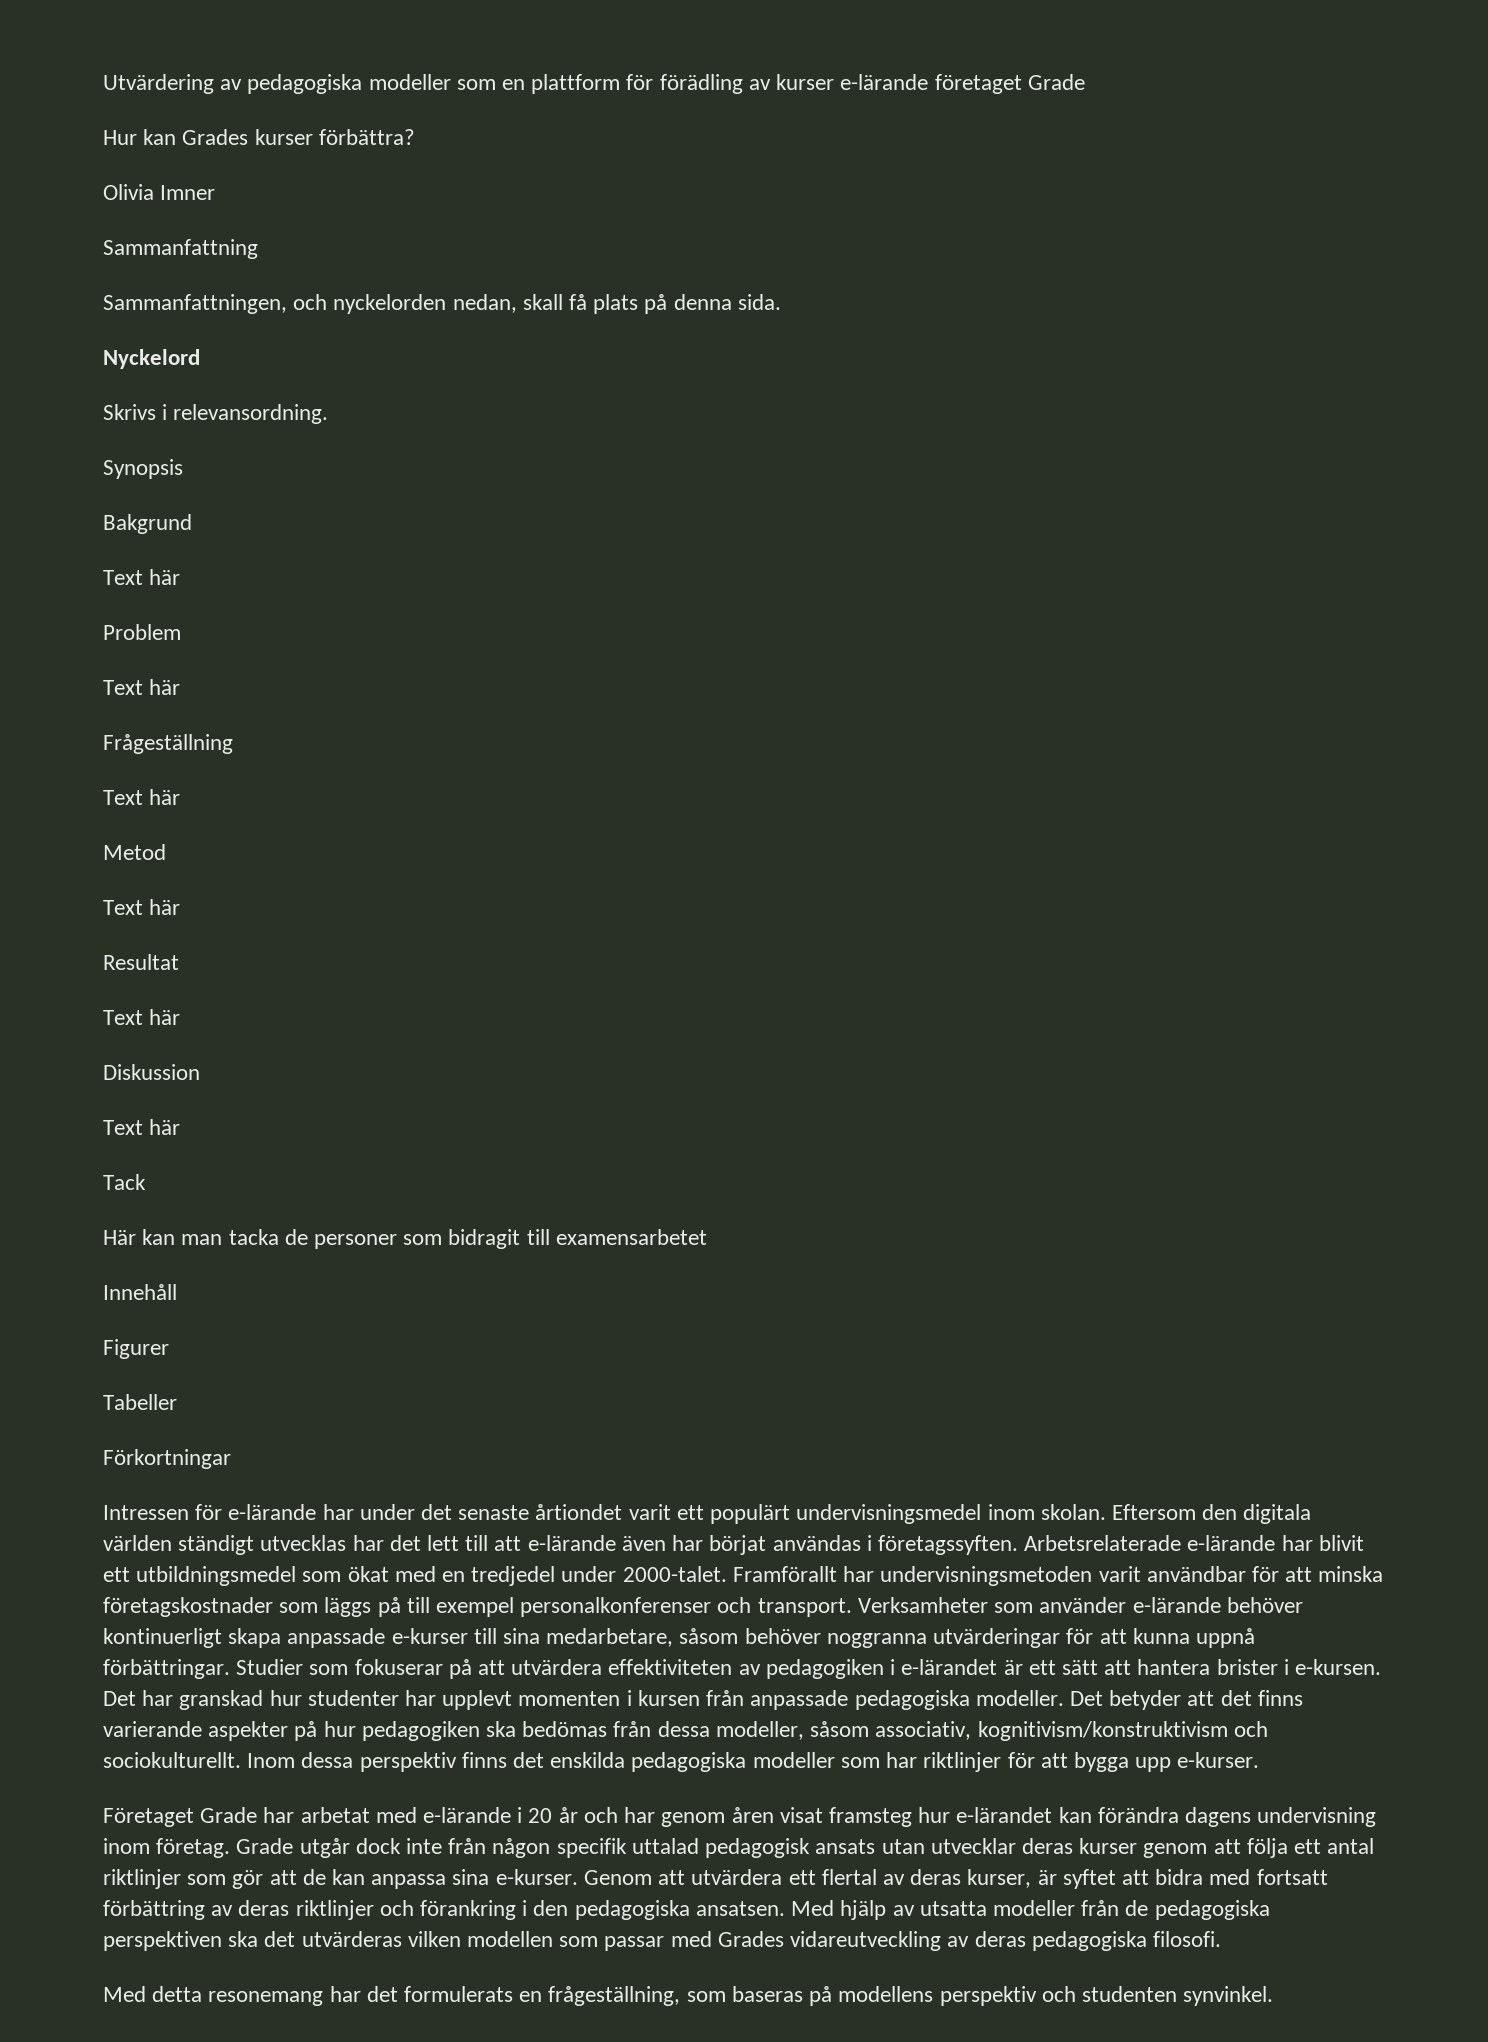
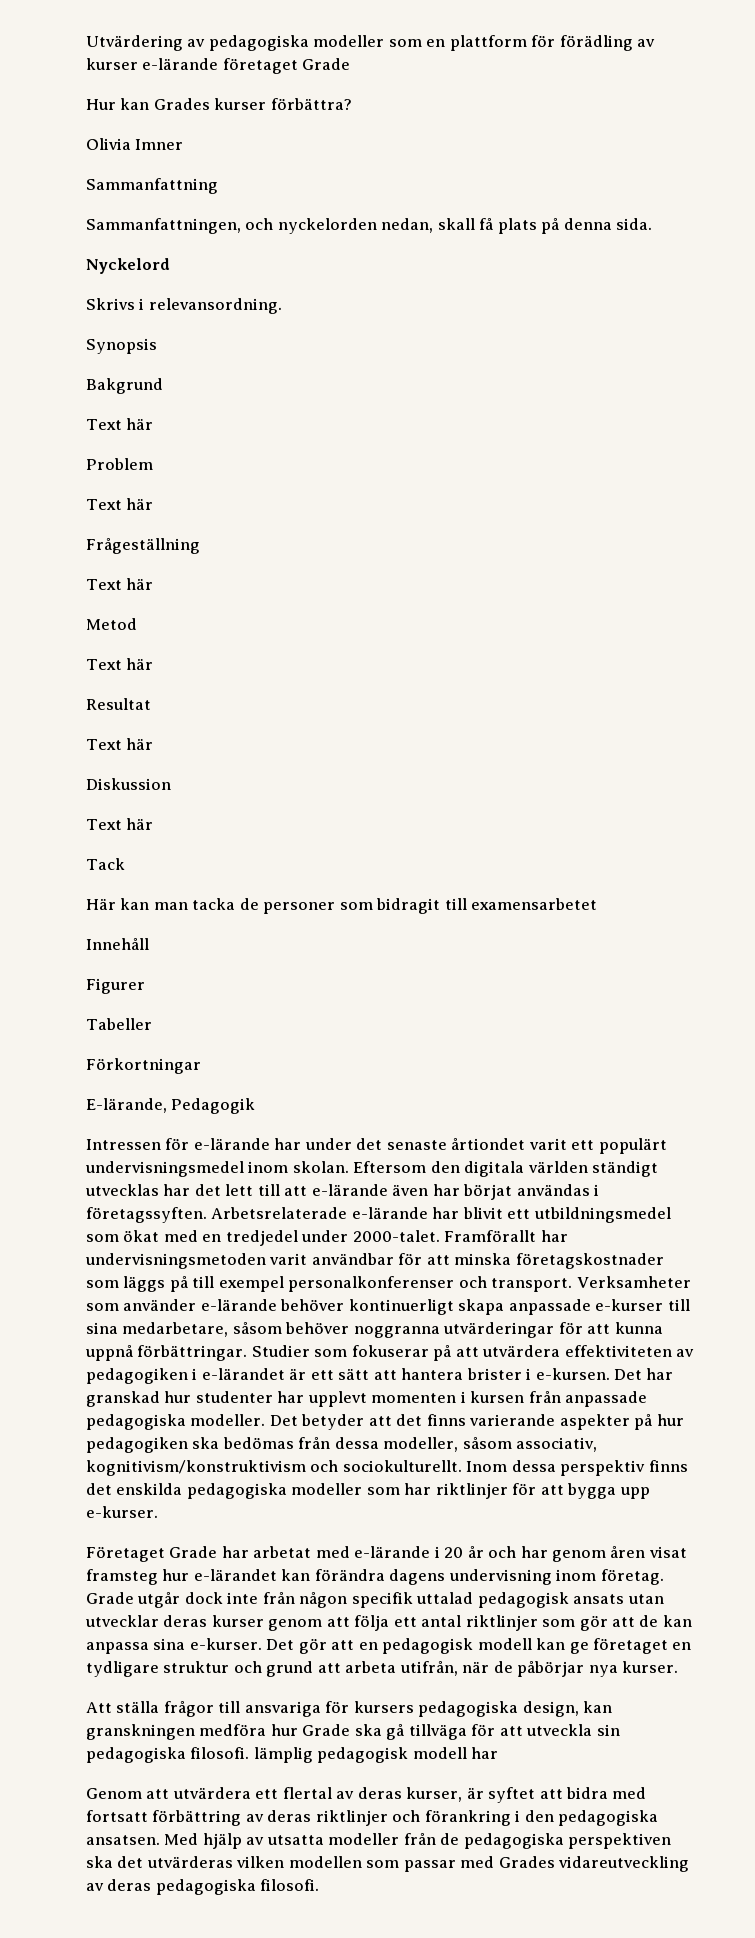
+ E-lärande, Pedagogik
- Grade utgår dock inte från någon specifik uttalad pedagogisk ansats utan utvecklar deras kurser genom att följa ett antal riktlinjer som gör att de kan anpassa sina e-kurser. Genom att utvärdera ett flertal av deras kurser, är syftet att bidra med fortsatt förbättring av deras riktlinjer och förankring i den pedagogiska ansatsen.
+ Grade utgår dock inte från någon specifik uttalad pedagogisk ansats utan utvecklar deras kurser genom att följa ett antal riktlinjer som gör att de kan anpassa sina e-kurser. Det gör att en pedagogisk modell kan ge företaget en tydligare struktur och grund att arbeta utifrån, när de påbörjar nya kurser.
+ Att ställa frågor till ansvariga för kursers pedagogiska design, kan granskningen medföra hur Grade ska gå tillväga för att utveckla sin pedagogiska filosofi. lämplig pedagogisk modell har
+ Genom att utvärdera ett flertal av deras kurser, är syftet att bidra med fortsatt förbättring av deras riktlinjer och förankring i den pedagogiska ansatsen.
- Med detta resonemang har det formulerats en frågeställning, som baseras på modellens perspektiv och studenten synvinkel.

